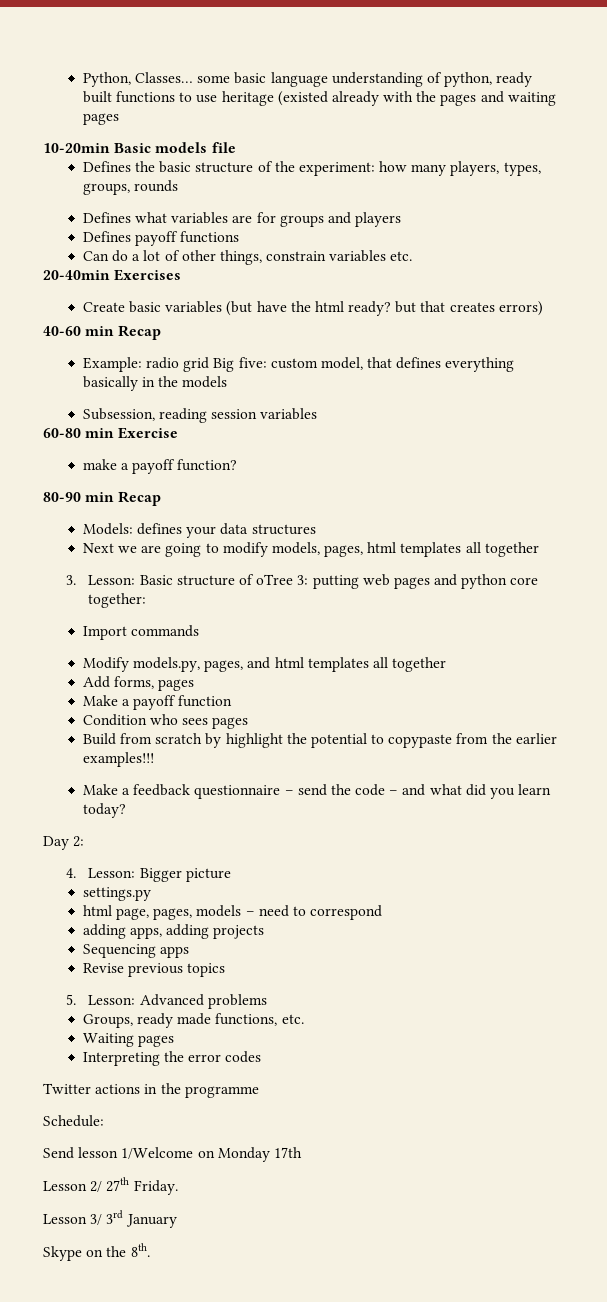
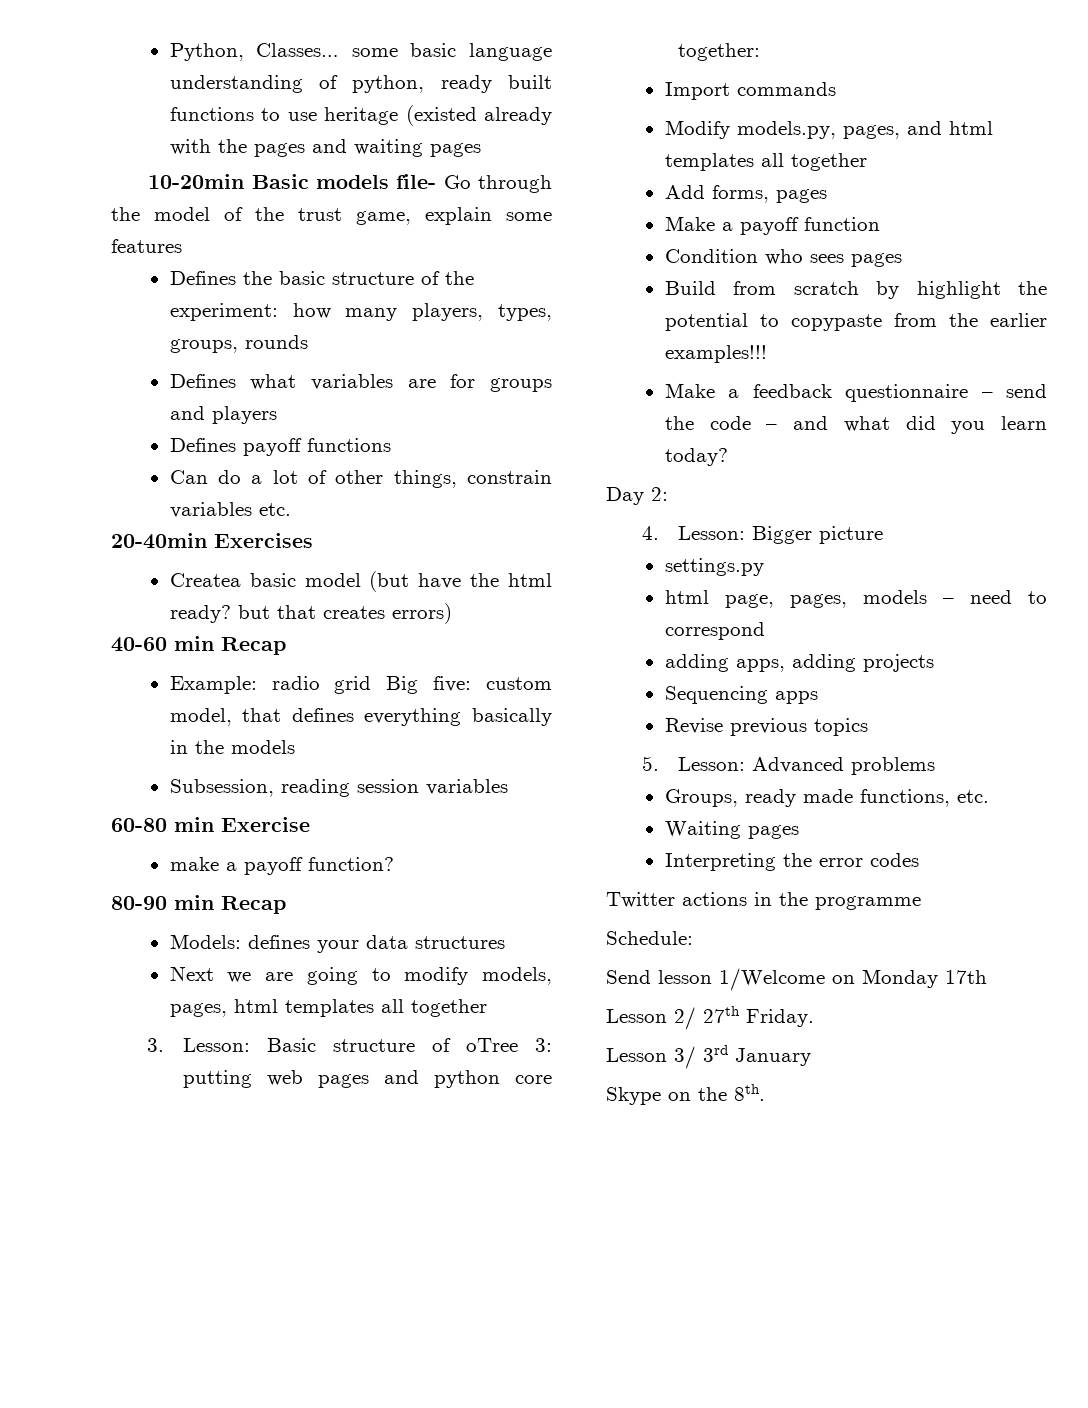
- 10-20min Basic models file
+ 10-20min Basic models file- Go through the model of the trust game, explain some features
- Create basic variables (but have the html ready? but that creates errors)
+ Createa basic model (but have the html ready? but that creates errors)

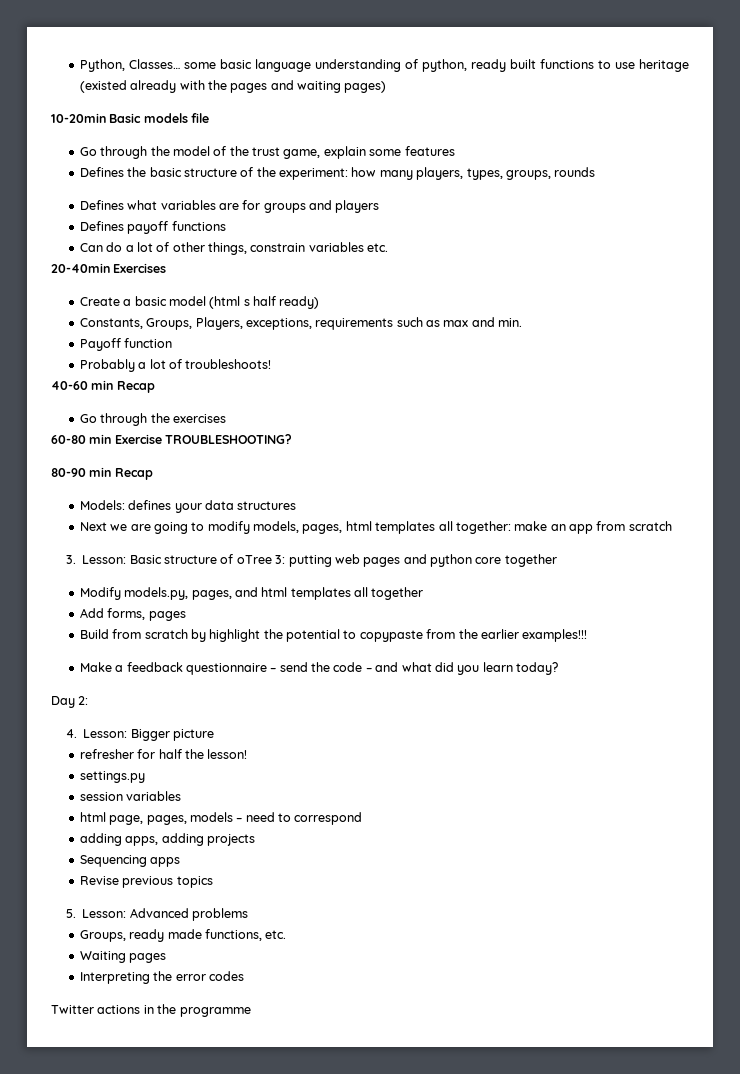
- Python, Classes… some basic language understanding of python, ready built functions to use heritage (existed already with the pages and waiting pages
+ Python, Classes… some basic language understanding of python, ready built functions to use heritage (existed already with the pages and waiting pages)
- 10-20min Basic models file- Go through the model of the trust game, explain some features
+ 10-20min Basic models file
+ Go through the model of the trust game, explain some features
- Createa basic model (but have the html ready? but that creates errors)
+ Create a basic model (html s half ready)
+ Constants, Groups, Players, exceptions, requirements such as max and min.
+ Payoff function
+ Probably a lot of troubleshoots!
  40-60 min Recap
- Example: radio grid Big five: custom model, that defines everything basically in the models
- Subsession, reading session variables
+ Go through the exercises
- 60-80 min Exercise
- make a payoff function?
+ 60-80 min Exercise TROUBLESHOOTING?
- Next we are going to modify models, pages, html templates all together
+ Next we are going to modify models, pages, html templates all together: make an app from scratch
- 3. Lesson: Basic structure of oTree 3: putting web pages and python core together:
- Import commands
+ 3. Lesson: Basic structure of oTree 3: putting web pages and python core together
- Make a payoff function
- Condition who sees pages
+ refresher for half the lesson!
+ session variables
- Schedule:
- Send lesson 1/Welcome on Monday 17th
- Lesson 2/ 27th Friday.
- Lesson 3/ 3rd January
- Skype on the 8th.

